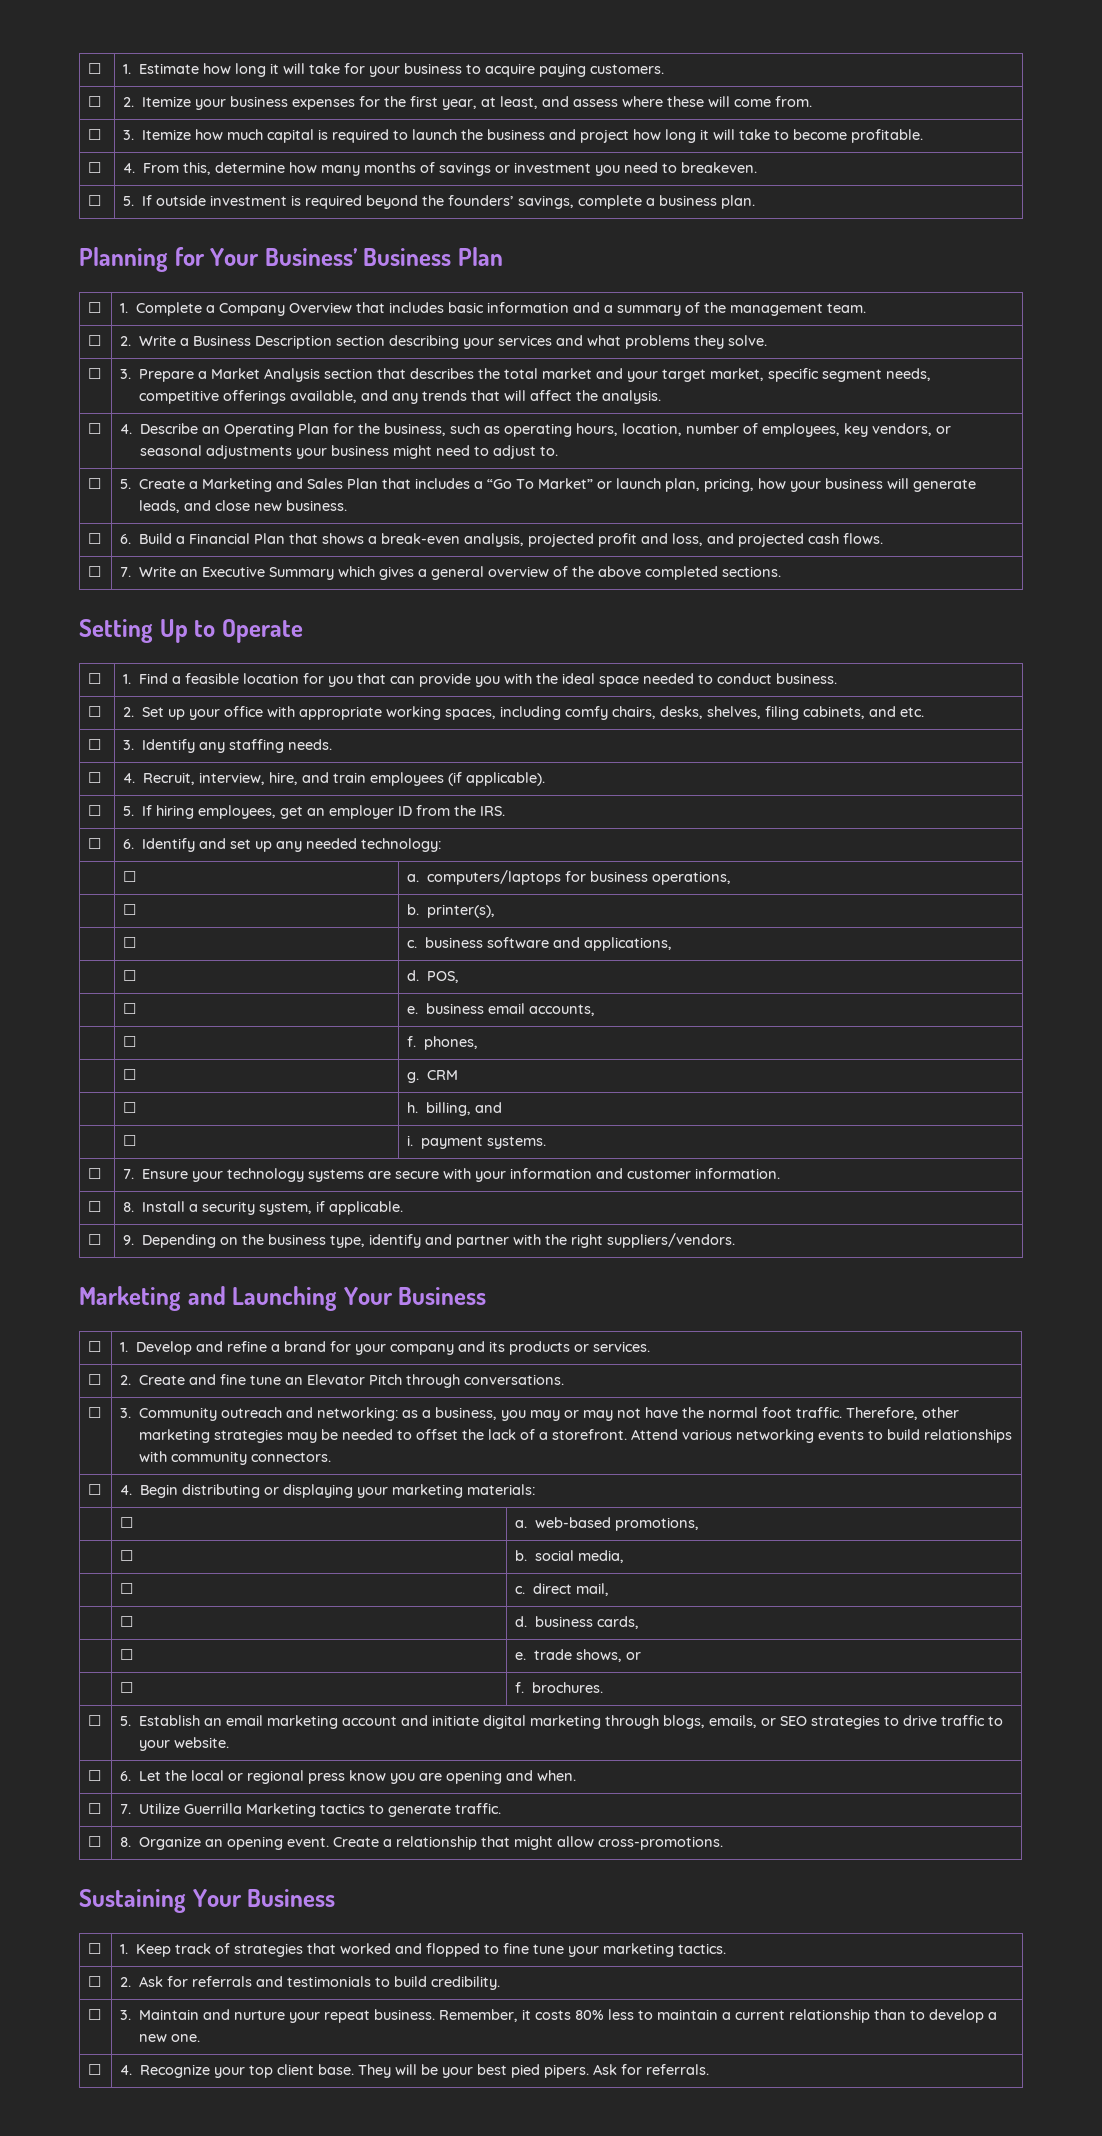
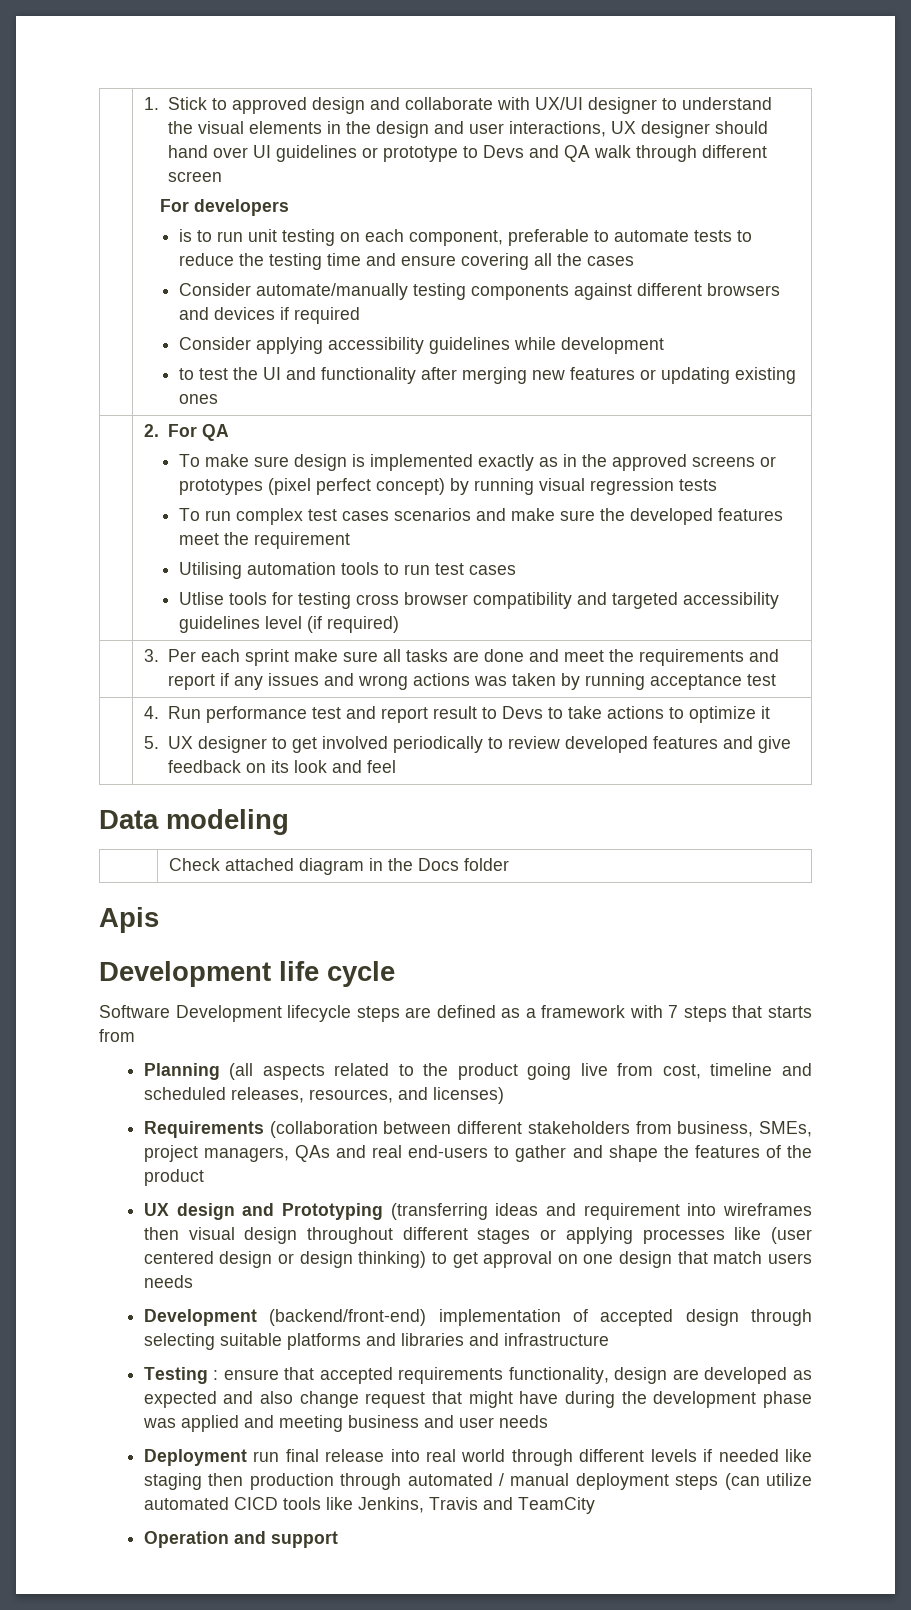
- ☐ | 1. Estimate how long it will take for your business to acquire paying customers.
- ☐ | 2. Itemize your business expenses for the first year, at least, and assess where these will come from.
- ☐ | 3. Itemize how much capital is required to launch the business and project how long it will take to become profitable.
- ☐ | 4. From this, determine how many months of savings or investment you need to breakeven.
- ☐ | 5. If outside investment is required beyond the founders’ savings, complete a business plan.
- Planning for Your Business’ Business Plan
- ☐ | 1. Complete a Company Overview that includes basic information and a summary of the management team.
- ☐ | 2. Write a Business Description section describing your services and what problems they solve.
- ☐ | 3. Prepare a Market Analysis section that describes the total market and your target market, specific segment needs, competitive offerings available, and any trends that will affect the analysis.
- ☐ | 4. Describe an Operating Plan for the business, such as operating hours, location, number of employees, key vendors, or seasonal adjustments your business might need to adjust to.
- ☐ | 5. Create a Marketing and Sales Plan that includes a “Go To Market” or launch plan, pricing, how your business will generate leads, and close new business.
- ☐ | 6. Build a Financial Plan that shows a break-even analysis, projected profit and loss, and projected cash flows.
- ☐ | 7. Write an Executive Summary which gives a general overview of the above completed sections.
- Setting Up to Operate
- ☐ | 1. Find a feasible location for you that can provide you with the ideal space needed to conduct business.
- ☐ | 2. Set up your office with appropriate working spaces, including comfy chairs, desks, shelves, filing cabinets, and etc.
- ☐ | 3. Identify any staffing needs.
- ☐ | 4. Recruit, interview, hire, and train employees (if applicable).
- ☐ | 5. If hiring employees, get an employer ID from the IRS.
- ☐ | 6. Identify and set up any needed technology:
- | ☐ | a. computers/laptops for business operations,
- | ☐ | b. printer(s),
- | ☐ | c. business software and applications,
- | ☐ | d. POS,
- | ☐ | e. business email accounts,
- | ☐ | f. phones,
- | ☐ | g. CRM
- | ☐ | h. billing, and
- | ☐ | i. payment systems.
- ☐ | 7. Ensure your technology systems are secure with your information and customer information.
- ☐ | 8. Install a security system, if applicable.
- ☐ | 9. Depending on the business type, identify and partner with the right suppliers/vendors.
- Marketing and Launching Your Business
- ☐ | 1. Develop and refine a brand for your company and its products or services.
- ☐ | 2. Create and fine tune an Elevator Pitch through conversations.
- ☐ | 3. Community outreach and networking: as a business, you may or may not have the normal foot traffic. Therefore, other marketing strategies may be needed to offset the lack of a storefront. Attend various networking events to build relationships with community connectors.
- ☐ | 4. Begin distributing or displaying your marketing materials:
- | ☐ | a. web-based promotions,
- | ☐ | b. social media,
- | ☐ | c. direct mail,
- | ☐ | d. business cards,
- | ☐ | e. trade shows, or
- | ☐ | f. brochures.
- ☐ | 5. Establish an email marketing account and initiate digital marketing through blogs, emails, or SEO strategies to drive traffic to your website.
- ☐ | 6. Let the local or regional press know you are opening and when.
- ☐ | 7. Utilize Guerrilla Marketing tactics to generate traffic.
- ☐ | 8. Organize an opening event. Create a relationship that might allow cross-promotions.
- Sustaining Your Business
- ☐ | 1. Keep track of strategies that worked and flopped to fine tune your marketing tactics.
- ☐ | 2. Ask for referrals and testimonials to build credibility.
- ☐ | 3. Maintain and nurture your repeat business. Remember, it costs 80% less to maintain a current relationship than to develop a new one.
- ☐ | 4. Recognize your top client base. They will be your best pied pipers. Ask for referrals.
+ 1. Stick to approved design and collaborate with UX/UI designer to understand the visual elements in the design and user interactions, UX designer should hand over UI guidelines or prototype to Devs and QA walk through different screen
+ For developers
+ is to run unit testing on each component, preferable to automate tests to reduce the testing time and ensure covering all the cases
+ Consider automate/manually testing components against different browsers and devices if required
+ Consider applying accessibility guidelines while development
+ to test the UI and functionality after merging new features or updating existing ones
+ | 2. For QA
+ To make sure design is implemented exactly as in the approved screens or prototypes (pixel perfect concept) by running visual regression tests
+ To run complex test cases scenarios and make sure the developed features meet the requirement
+ Utilising automation tools to run test cases
+ Utlise tools for testing cross browser compatibility and targeted accessibility guidelines level (if required)
+ | 3. Per each sprint make sure all tasks are done and meet the requirements and report if any issues and wrong actions was taken by running acceptance test
+ | 4. Run performance test and report result to Devs to take actions to optimize it
+ 5. UX designer to get involved periodically to review developed features and give feedback on its look and feel
+ Data modeling
+ | Check attached diagram in the Docs folder
+ Apis
+ Development life cycle
+ Software Development lifecycle steps are defined as a framework with 7 steps that starts from
+ Planning (all aspects related to the product going live from cost, timeline and scheduled releases, resources, and licenses)
+ Requirements (collaboration between different stakeholders from business, SMEs, project managers, QAs and real end-users to gather and shape the features of the product
+ UX design and Prototyping (transferring ideas and requirement into wireframes then visual design throughout different stages or applying processes like (user centered design or design thinking) to get approval on one design that match users needs
+ Development (backend/front-end) implementation of accepted design through selecting suitable platforms and libraries and infrastructure
+ Testing : ensure that accepted requirements functionality, design are developed as expected and also change request that might have during the development phase was applied and meeting business and user needs
+ Deployment run final release into real world through different levels if needed like staging then production through automated / manual deployment steps (can utilize automated CICD tools like Jenkins, Travis and TeamCity
+ Operation and support

